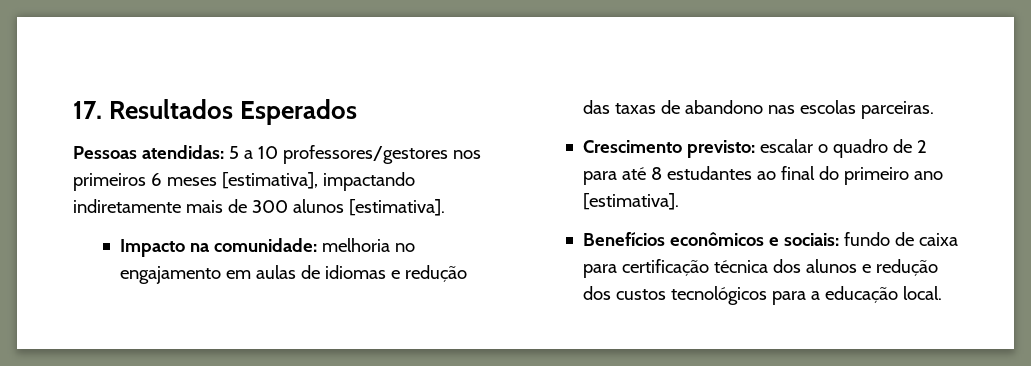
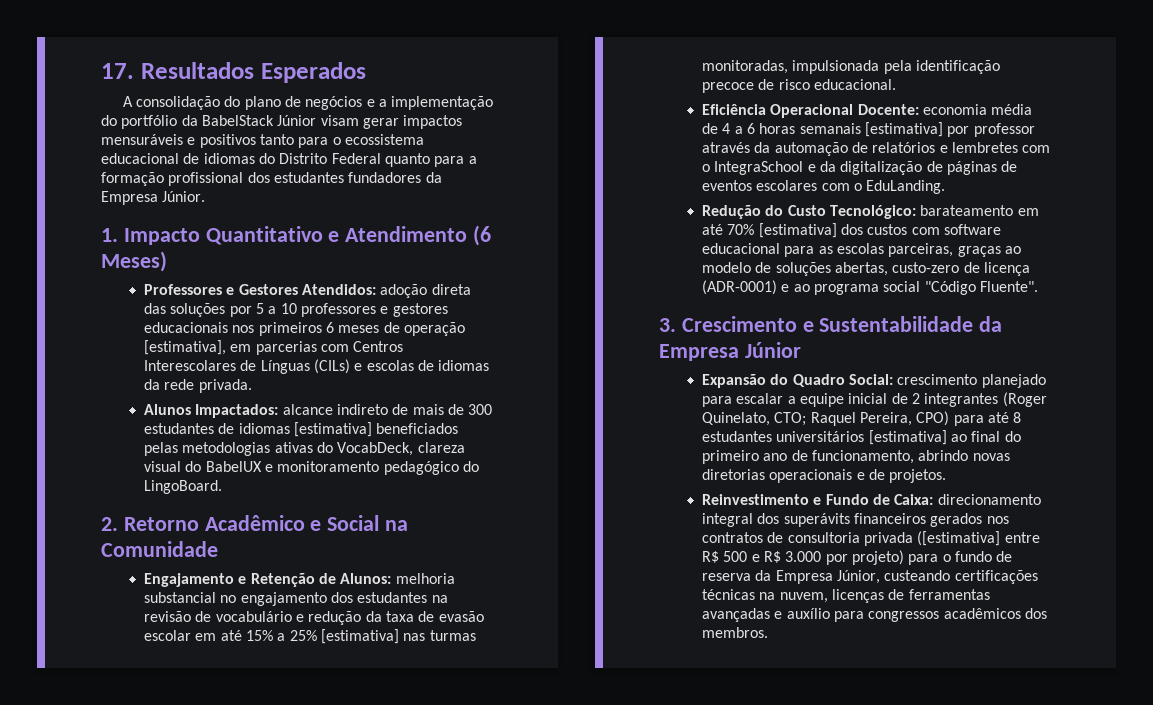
- Pessoas atendidas: 5 a 10 professores/gestores nos primeiros 6 meses [estimativa], impactando indiretamente mais de 300 alunos [estimativa].
- Impacto na comunidade: melhoria no engajamento em aulas de idiomas e redução das taxas de abandono nas escolas parceiras.
- Crescimento previsto: escalar o quadro de 2 para até 8 estudantes ao final do primeiro ano [estimativa].
- Benefícios econômicos e sociais: fundo de caixa para certificação técnica dos alunos e redução dos custos tecnológicos para a educação local.
+ A consolidação do plano de negócios e a implementação do portfólio da BabelStack Júnior visam gerar impactos mensuráveis e positivos tanto para o ecossistema educacional de idiomas do Distrito Federal quanto para a formação profissional dos estudantes fundadores da Empresa Júnior.
+ 1. Impacto Quantitativo e Atendimento (6 Meses)
+ Professores e Gestores Atendidos: adoção direta das soluções por 5 a 10 professores e gestores educacionais nos primeiros 6 meses de operação [estimativa], em parcerias com Centros Interescolares de Línguas (CILs) e escolas de idiomas da rede privada.
+ Alunos Impactados: alcance indireto de mais de 300 estudantes de idiomas [estimativa] beneficiados pelas metodologias ativas do VocabDeck, clareza visual do BabelUX e monitoramento pedagógico do LingoBoard.
+ 2. Retorno Acadêmico e Social na Comunidade
+ Engajamento e Retenção de Alunos: melhoria substancial no engajamento dos estudantes na revisão de vocabulário e redução da taxa de evasão escolar em até 15% a 25% [estimativa] nas turmas monitoradas, impulsionada pela identificação precoce de risco educacional.
+ Eficiência Operacional Docente: economia média de 4 a 6 horas semanais [estimativa] por professor através da automação de relatórios e lembretes com o IntegraSchool e da digitalização de páginas de eventos escolares com o EduLanding.
+ Redução do Custo Tecnológico: barateamento em até 70% [estimativa] dos custos com software educacional para as escolas parceiras, graças ao modelo de soluções abertas, custo-zero de licença (ADR-0001) e ao programa social "Código Fluente".
+ 3. Crescimento e Sustentabilidade da Empresa Júnior
+ Expansão do Quadro Social: crescimento planejado para escalar a equipe inicial de 2 integrantes (Roger Quinelato, CTO; Raquel Pereira, CPO) para até 8 estudantes universitários [estimativa] ao final do primeiro ano de funcionamento, abrindo novas diretorias operacionais e de projetos.
+ Reinvestimento e Fundo de Caixa: direcionamento integral dos superávits financeiros gerados nos contratos de consultoria privada ([estimativa] entre R$ 500 e R$ 3.000 por projeto) para o fundo de reserva da Empresa Júnior, custeando certificações técnicas na nuvem, licenças de ferramentas avançadas e auxílio para congressos acadêmicos dos membros.

